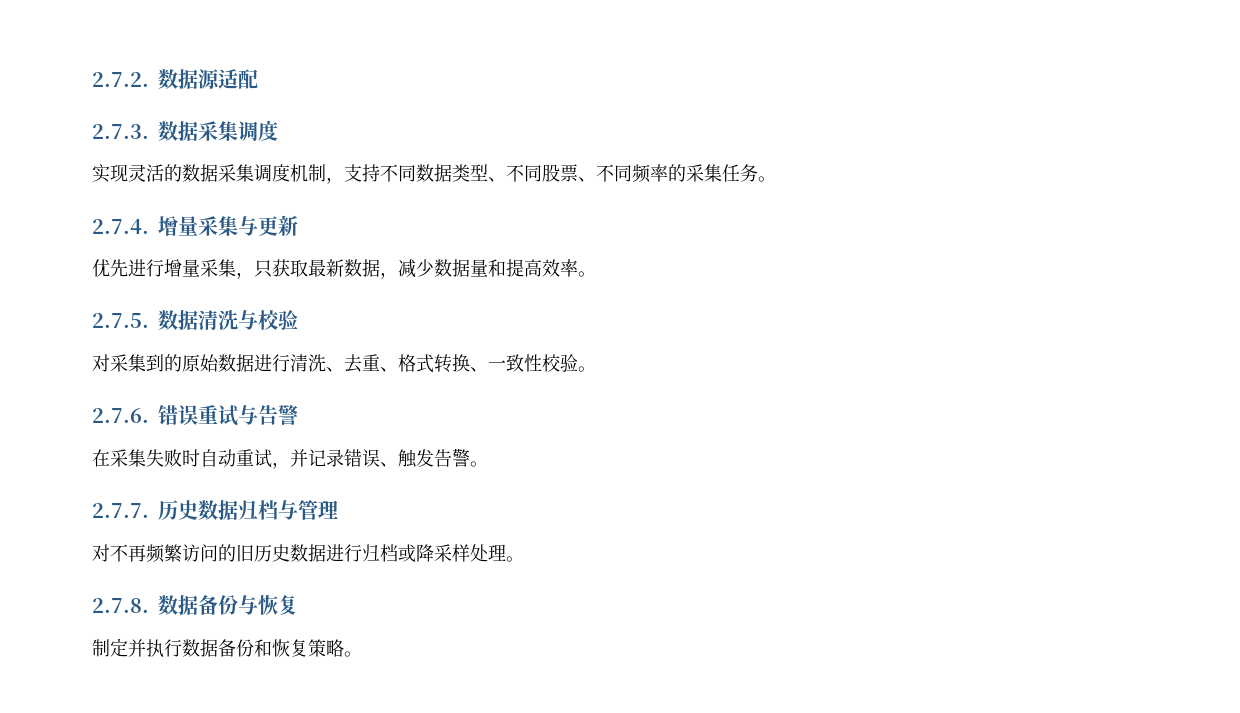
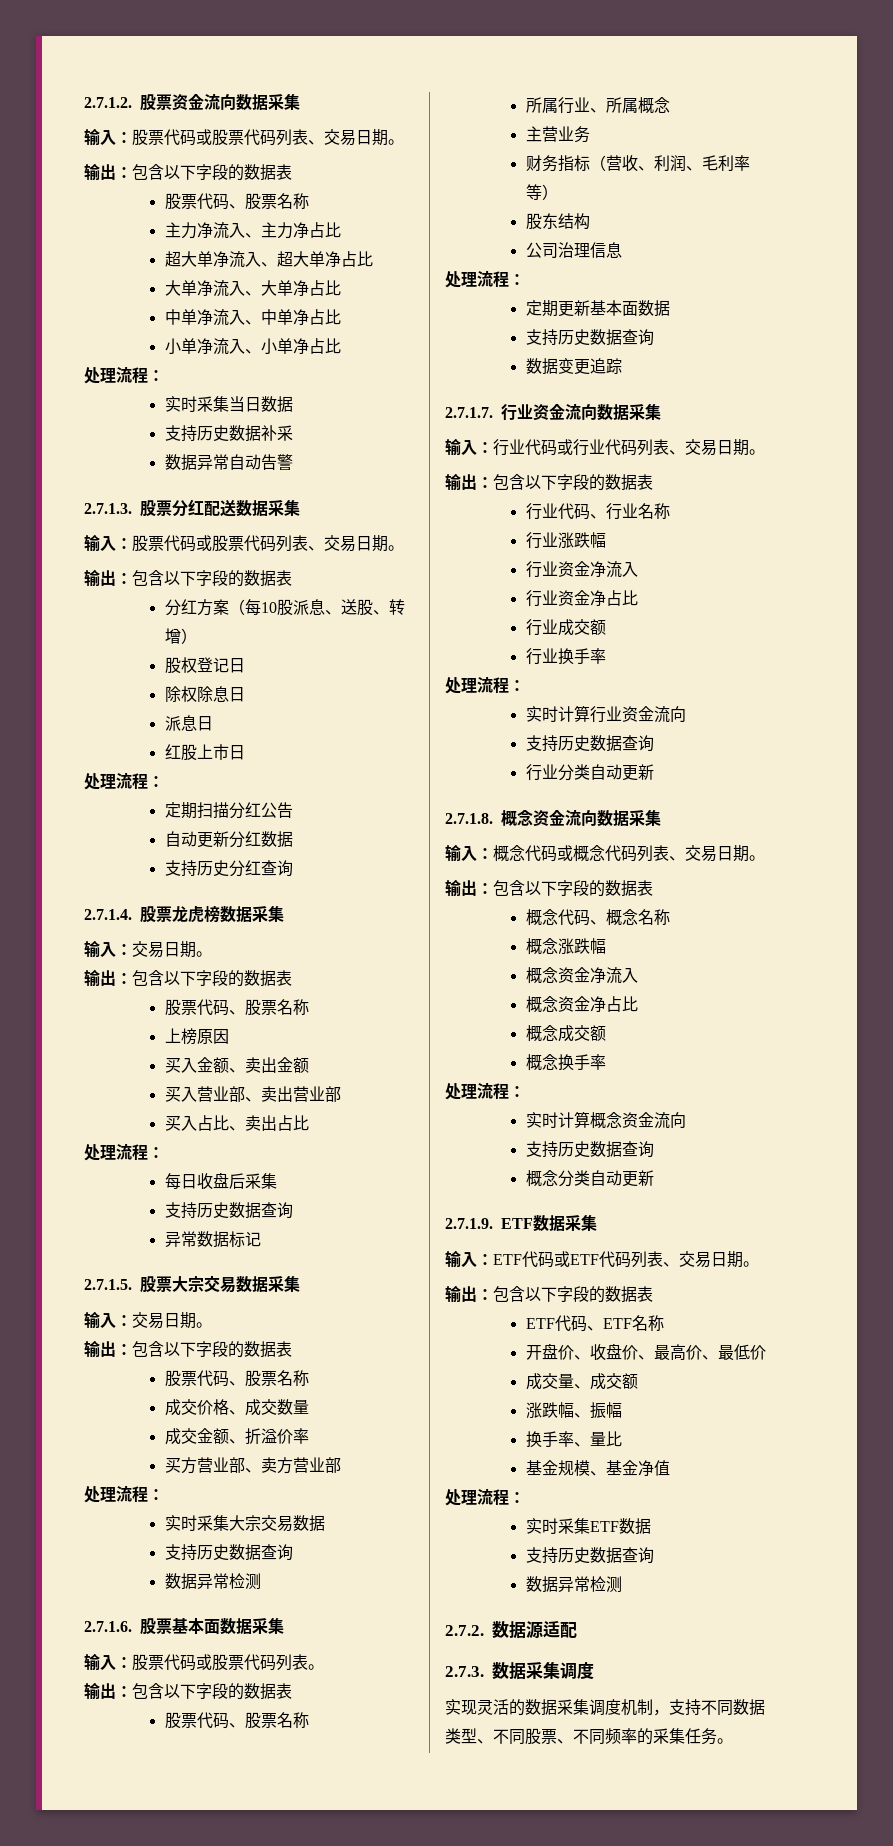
+ 2.7.1.2.股票资金流向数据采集
+ 输入：股票代码或股票代码列表、交易日期。
+ 输出：包含以下字段的数据表
+ 股票代码、股票名称
+ 主力净流入、主力净占比
+ 超大单净流入、超大单净占比
+ 大单净流入、大单净占比
+ 中单净流入、中单净占比
+ 小单净流入、小单净占比
+ 处理流程：
+ 实时采集当日数据
+ 支持历史数据补采
+ 数据异常自动告警
+ 2.7.1.3.股票分红配送数据采集
+ 输入：股票代码或股票代码列表、交易日期。
+ 输出：包含以下字段的数据表
+ 分红方案（每10股派息、送股、转增）
+ 股权登记日
+ 除权除息日
+ 派息日
+ 红股上市日
+ 处理流程：
+ 定期扫描分红公告
+ 自动更新分红数据
+ 支持历史分红查询
+ 2.7.1.4.股票龙虎榜数据采集
+ 输入：交易日期。
+ 输出：包含以下字段的数据表
+ 股票代码、股票名称
+ 上榜原因
+ 买入金额、卖出金额
+ 买入营业部、卖出营业部
+ 买入占比、卖出占比
+ 处理流程：
+ 每日收盘后采集
+ 支持历史数据查询
+ 异常数据标记
+ 2.7.1.5.股票大宗交易数据采集
+ 输入：交易日期。
+ 输出：包含以下字段的数据表
+ 股票代码、股票名称
+ 成交价格、成交数量
+ 成交金额、折溢价率
+ 买方营业部、卖方营业部
+ 处理流程：
+ 实时采集大宗交易数据
+ 支持历史数据查询
+ 数据异常检测
+ 2.7.1.6.股票基本面数据采集
+ 输入：股票代码或股票代码列表。
+ 输出：包含以下字段的数据表
+ 股票代码、股票名称
+ 所属行业、所属概念
+ 主营业务
+ 财务指标（营收、利润、毛利率等）
+ 股东结构
+ 公司治理信息
+ 处理流程：
+ 定期更新基本面数据
+ 支持历史数据查询
+ 数据变更追踪
+ 2.7.1.7.行业资金流向数据采集
+ 输入：行业代码或行业代码列表、交易日期。
+ 输出：包含以下字段的数据表
+ 行业代码、行业名称
+ 行业涨跌幅
+ 行业资金净流入
+ 行业资金净占比
+ 行业成交额
+ 行业换手率
+ 处理流程：
+ 实时计算行业资金流向
+ 支持历史数据查询
+ 行业分类自动更新
+ 2.7.1.8.概念资金流向数据采集
+ 输入：概念代码或概念代码列表、交易日期。
+ 输出：包含以下字段的数据表
+ 概念代码、概念名称
+ 概念涨跌幅
+ 概念资金净流入
+ 概念资金净占比
+ 概念成交额
+ 概念换手率
+ 处理流程：
+ 实时计算概念资金流向
+ 支持历史数据查询
+ 概念分类自动更新
+ 2.7.1.9. ETF数据采集
+ 输入：ETF代码或ETF代码列表、交易日期。
+ 输出：包含以下字段的数据表
+ ETF代码、ETF名称
+ 开盘价、收盘价、最高价、最低价
+ 成交量、成交额
+ 涨跌幅、振幅
+ 换手率、量比
+ 基金规模、基金净值
+ 处理流程：
+ 实时采集ETF数据
+ 支持历史数据查询
+ 数据异常检测
- 2.7.4.增量采集与更新
- 优先进行增量采集，只获取最新数据，减少数据量和提高效率。
- 2.7.5.数据清洗与校验
- 对采集到的原始数据进行清洗、去重、格式转换、一致性校验。
- 2.7.6.错误重试与告警
- 在采集失败时自动重试，并记录错误、触发告警。
- 2.7.7.历史数据归档与管理
- 对不再频繁访问的旧历史数据进行归档或降采样处理。
- 2.7.8.数据备份与恢复
- 制定并执行数据备份和恢复策略。

